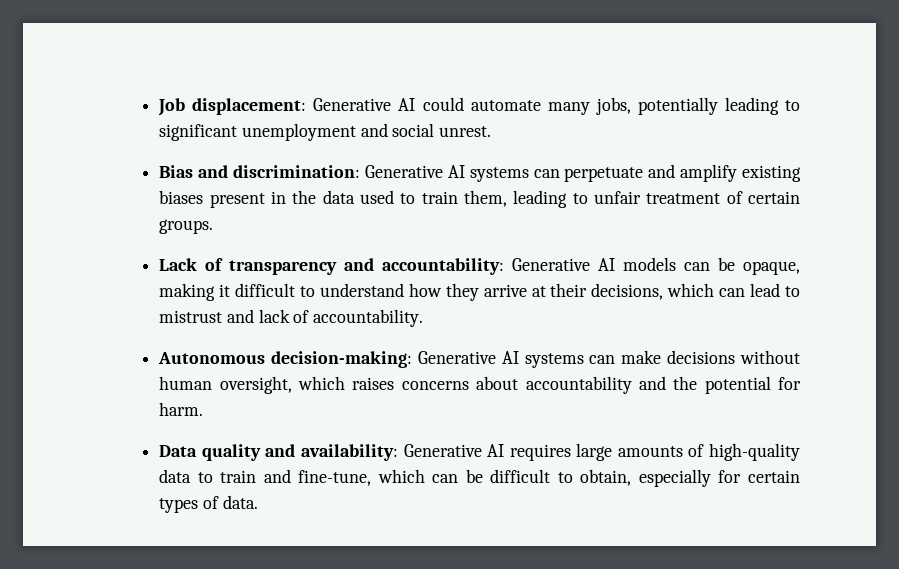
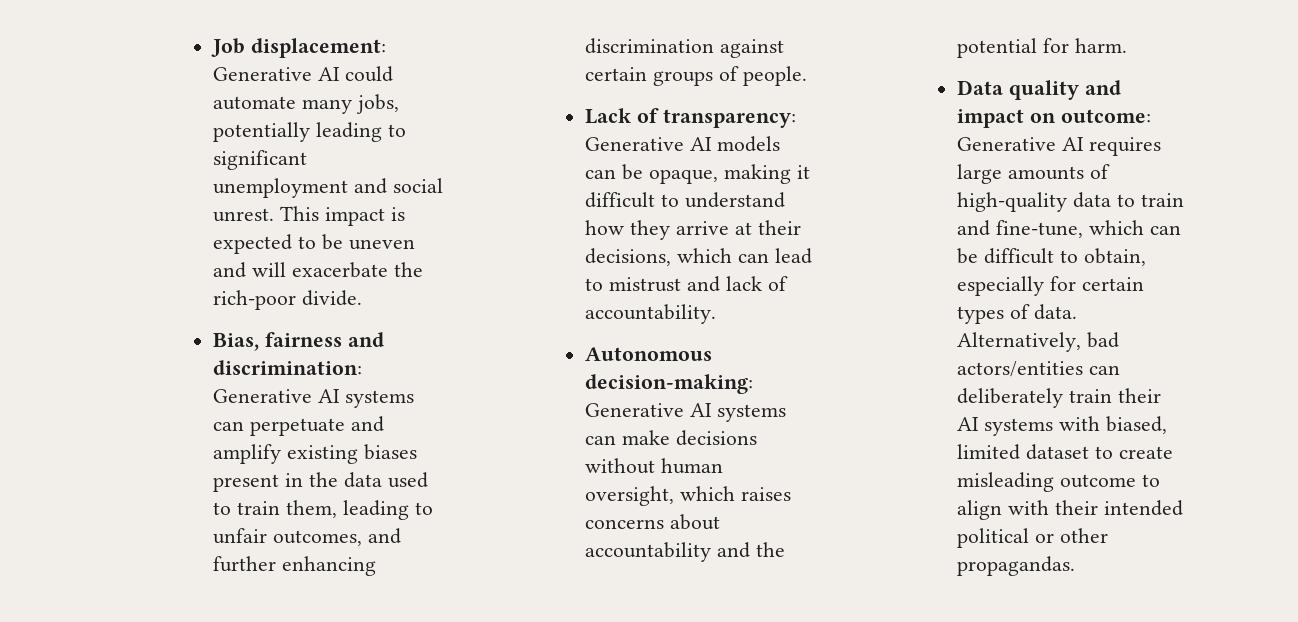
- Job displacement: Generative AI could automate many jobs, potentially leading to significant unemployment and social unrest.
- Bias and discrimination: Generative AI systems can perpetuate and amplify existing biases present in the data used to train them, leading to unfair treatment of certain groups.
+ Job displacement: Generative AI could automate many jobs, potentially leading to significant unemployment and social unrest. This impact is expected to be uneven and will exacerbate the rich-poor divide.
+ Bias, fairness and discrimination: Generative AI systems can perpetuate and amplify existing biases present in the data used to train them, leading to unfair outcomes, and further enhancing discrimination against certain groups of people.
- Lack of transparency and accountability: Generative AI models can be opaque, making it difficult to understand how they arrive at their decisions, which can lead to mistrust and lack of accountability.
+ Lack of transparency: Generative AI models can be opaque, making it difficult to understand how they arrive at their decisions, which can lead to mistrust and lack of accountability.
- Data quality and availability: Generative AI requires large amounts of high-quality data to train and fine-tune, which can be difficult to obtain, especially for certain types of data.
+ Data quality and impact on outcome: Generative AI requires large amounts of high-quality data to train and fine-tune, which can be difficult to obtain, especially for certain types of data.
+ Alternatively, bad actors/entities can deliberately train their AI systems with biased, limited dataset to create misleading outcome to align with their intended political or other propagandas.

